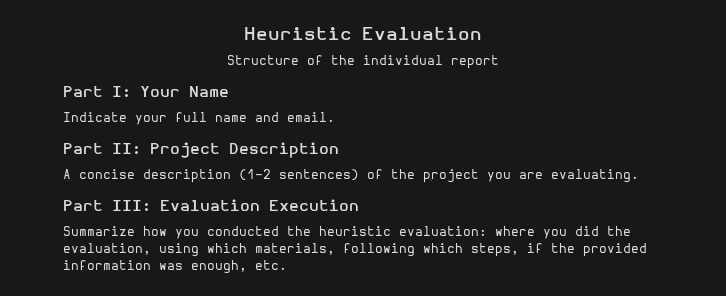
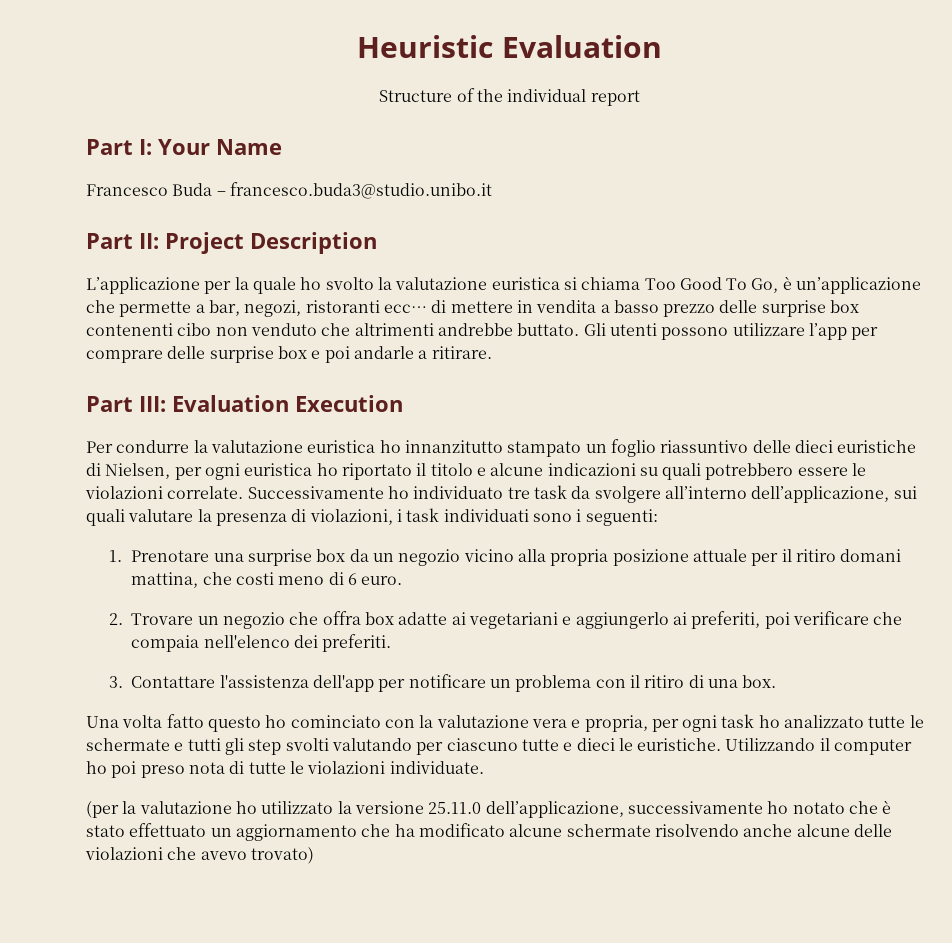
- Indicate your full name and email.
+ Francesco Buda – francesco.buda3@studio.unibo.it
  Part II: Project Description
- A concise description (1-2 sentences) of the project you are evaluating.
+ L’applicazione per la quale ho svolto la valutazione euristica si chiama Too Good To Go, è un’applicazione che permette a bar, negozi, ristoranti ecc… di mettere in vendita a basso prezzo delle surprise box contenenti cibo non venduto che altrimenti andrebbe buttato. Gli utenti possono utilizzare l’app per comprare delle surprise box e poi andarle a ritirare.
  Part III: Evaluation Execution
- Summarize how you conducted the heuristic evaluation: where you did the evaluation, using which materials, following which steps, if the provided information was enough, etc.
+ Per condurre la valutazione euristica ho innanzitutto stampato un foglio riassuntivo delle dieci euristiche di Nielsen, per ogni euristica ho riportato il titolo e alcune indicazioni su quali potrebbero essere le violazioni correlate. Successivamente ho individuato tre task da svolgere all’interno dell’applicazione, sui quali valutare la presenza di violazioni, i task individuati sono i seguenti:
+ 1. Prenotare una surprise box da un negozio vicino alla propria posizione attuale per il ritiro domani mattina, che costi meno di 6 euro.
+ 2. Trovare un negozio che offra box adatte ai vegetariani e aggiungerlo ai preferiti, poi verificare che compaia nell'elenco dei preferiti.
+ 3. Contattare l'assistenza dell'app per notificare un problema con il ritiro di una box.
+ Una volta fatto questo ho cominciato con la valutazione vera e propria, per ogni task ho analizzato tutte le schermate e tutti gli step svolti valutando per ciascuno tutte e dieci le euristiche. Utilizzando il computer ho poi preso nota di tutte le violazioni individuate.
+ (per la valutazione ho utilizzato la versione 25.11.0 dell’applicazione, successivamente ho notato che è stato effettuato un aggiornamento che ha modificato alcune schermate risolvendo anche alcune delle violazioni che avevo trovato)

